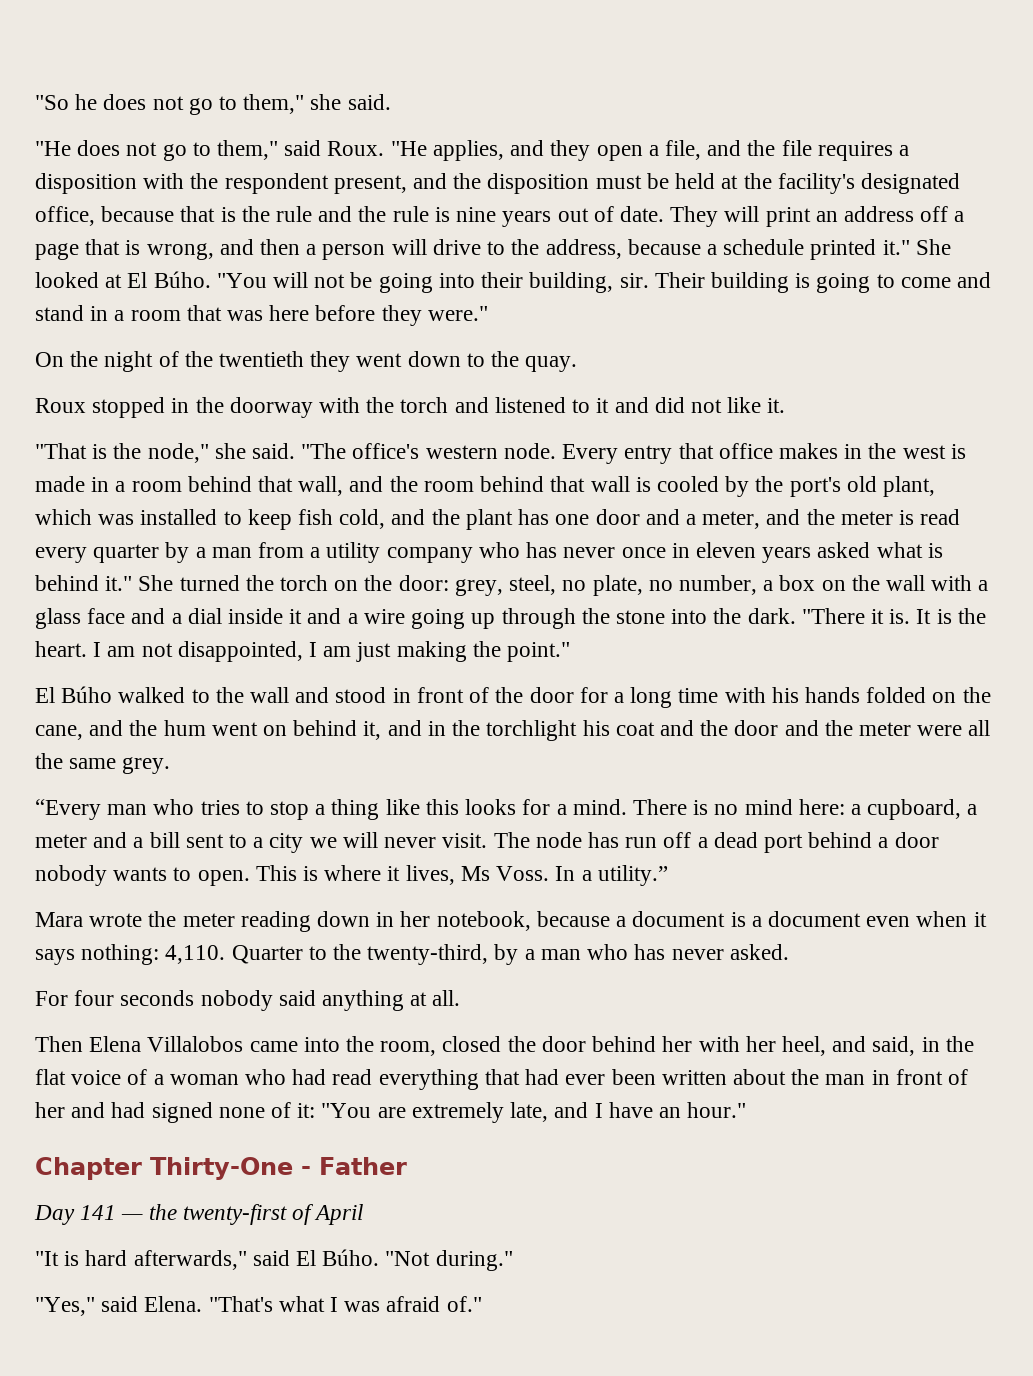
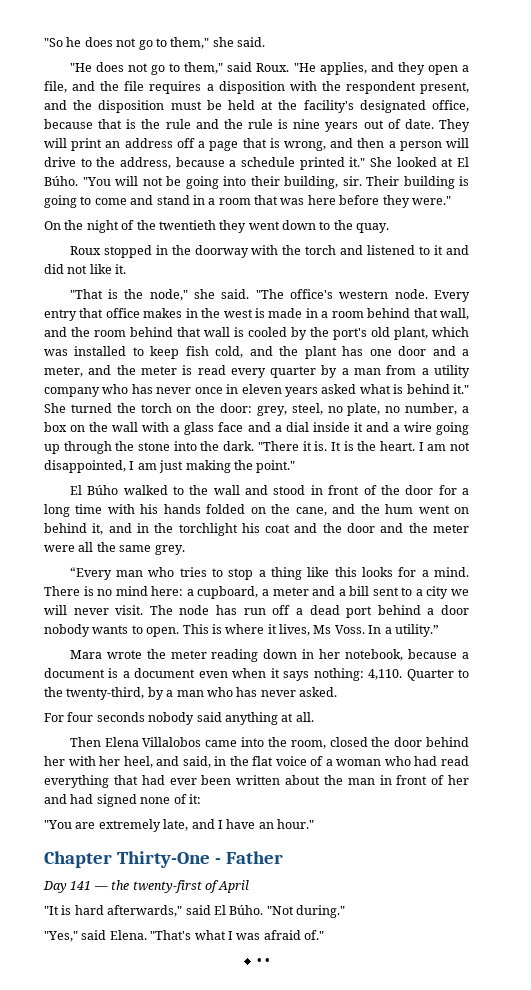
- Then Elena Villalobos came into the room, closed the door behind her with her heel, and said, in the flat voice of a woman who had read everything that had ever been written about the man in front of her and had signed none of it: "You are extremely late, and I have an hour."
+ Then Elena Villalobos came into the room, closed the door behind her with her heel, and said, in the flat voice of a woman who had read everything that had ever been written about the man in front of her and had signed none of it:
+ "You are extremely late, and I have an hour."
+ • •

